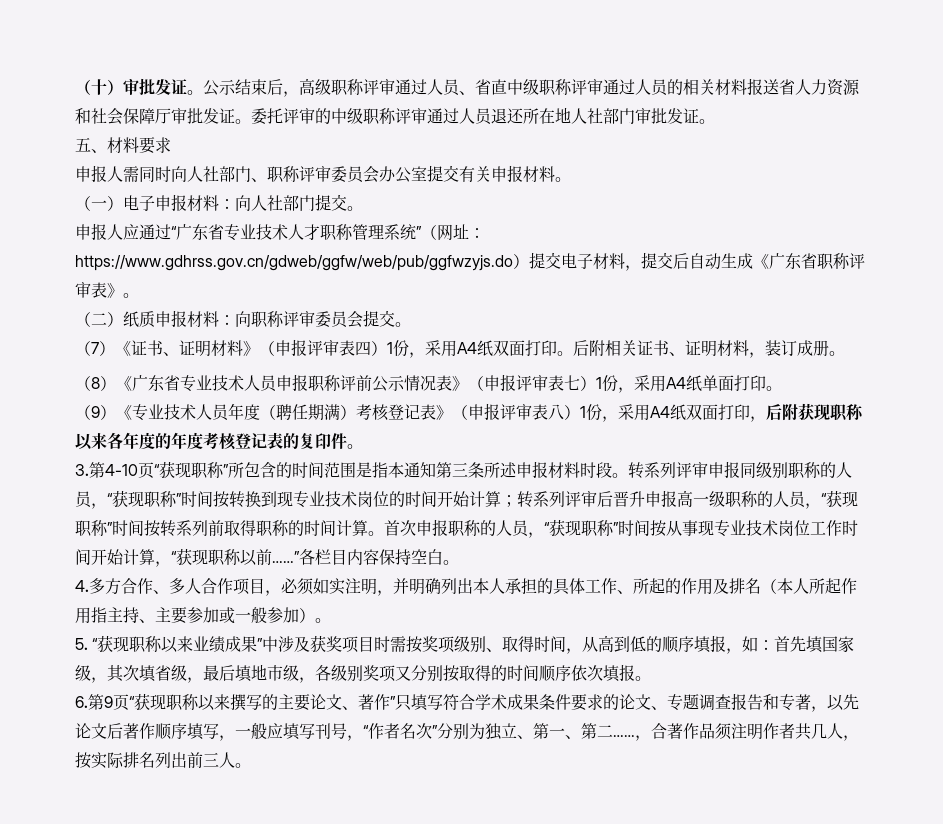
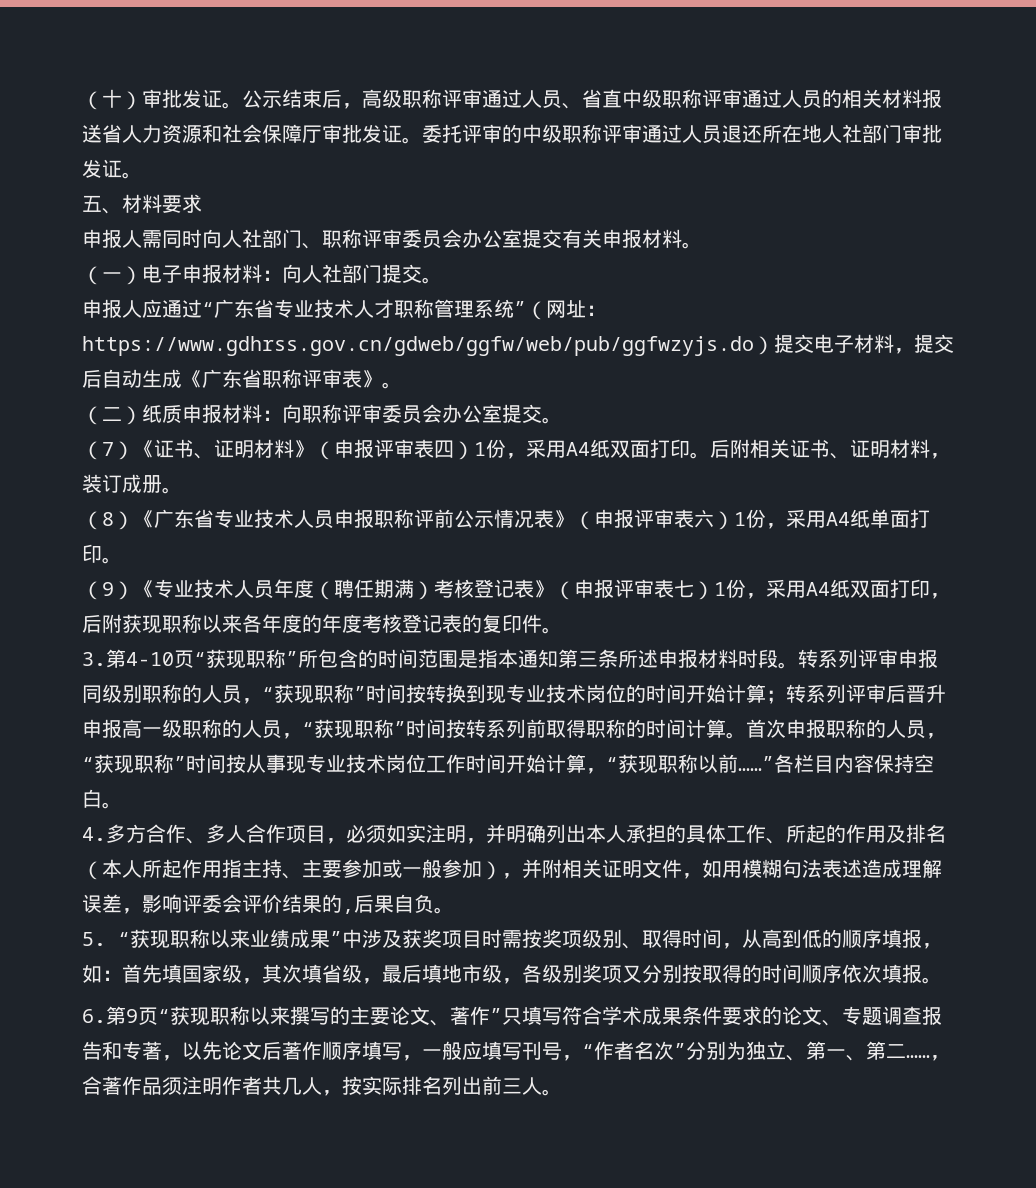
- （二）纸质申报材料：向职称评审委员会提交。
+ （二）纸质申报材料：向职称评审委员会办公室提交。
- （8）《广东省专业技术人员申报职称评前公示情况表》（申报评审表七）1份，采用A4纸单面打印。
+ （8）《广东省专业技术人员申报职称评前公示情况表》（申报评审表六）1份，采用A4纸单面打印。
- （9）《专业技术人员年度（聘任期满）考核登记表》（申报评审表八）1份，采用A4纸双面打印，后附获现职称以来各年度的年度考核登记表的复印件。
+ （9）《专业技术人员年度（聘任期满）考核登记表》（申报评审表七）1份，采用A4纸双面打印，后附获现职称以来各年度的年度考核登记表的复印件。
- 4.多方合作、多人合作项目，必须如实注明，并明确列出本人承担的具体工作、所起的作用及排名（本人所起作用指主持、主要参加或一般参加）。
+ 4.多方合作、多人合作项目，必须如实注明，并明确列出本人承担的具体工作、所起的作用及排名（本人所起作用指主持、主要参加或一般参加），并附相关证明文件，如用模糊句法表述造成理解误差，影响评委会评价结果的,后果自负。

